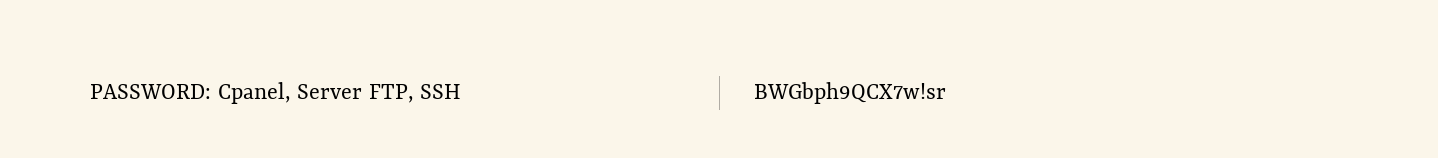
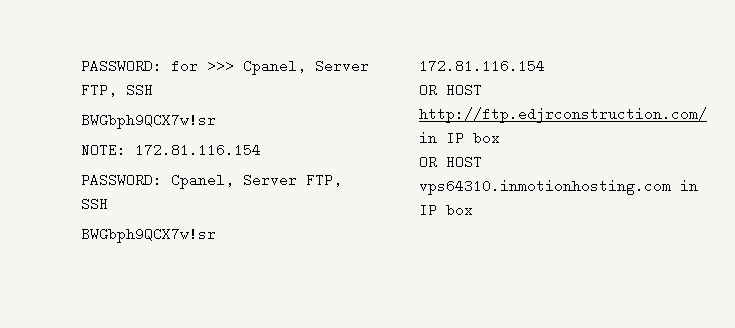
+ PASSWORD: for >>> Cpanel, Server FTP, SSH
+ BWGbph9QCX7w!sr
+ NOTE: 172.81.116.154
  PASSWORD: Cpanel, Server FTP, SSH
  BWGbph9QCX7w!sr
+ 172.81.116.154
+ OR HOST http://ftp.edjrconstruction.com/ in IP box
+ OR HOST vps64310.inmotionhosting.com in IP box

